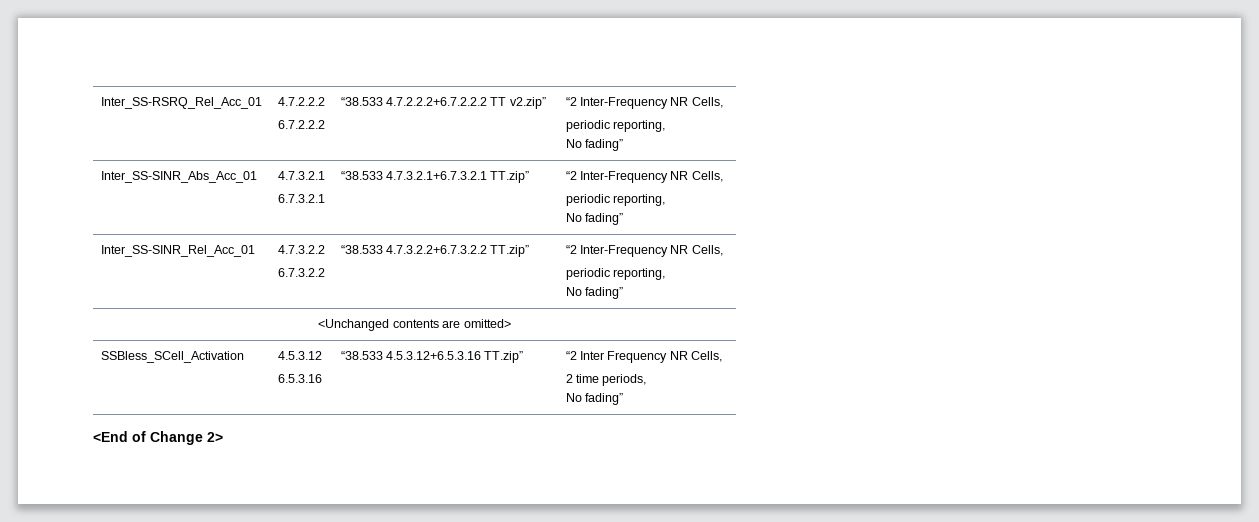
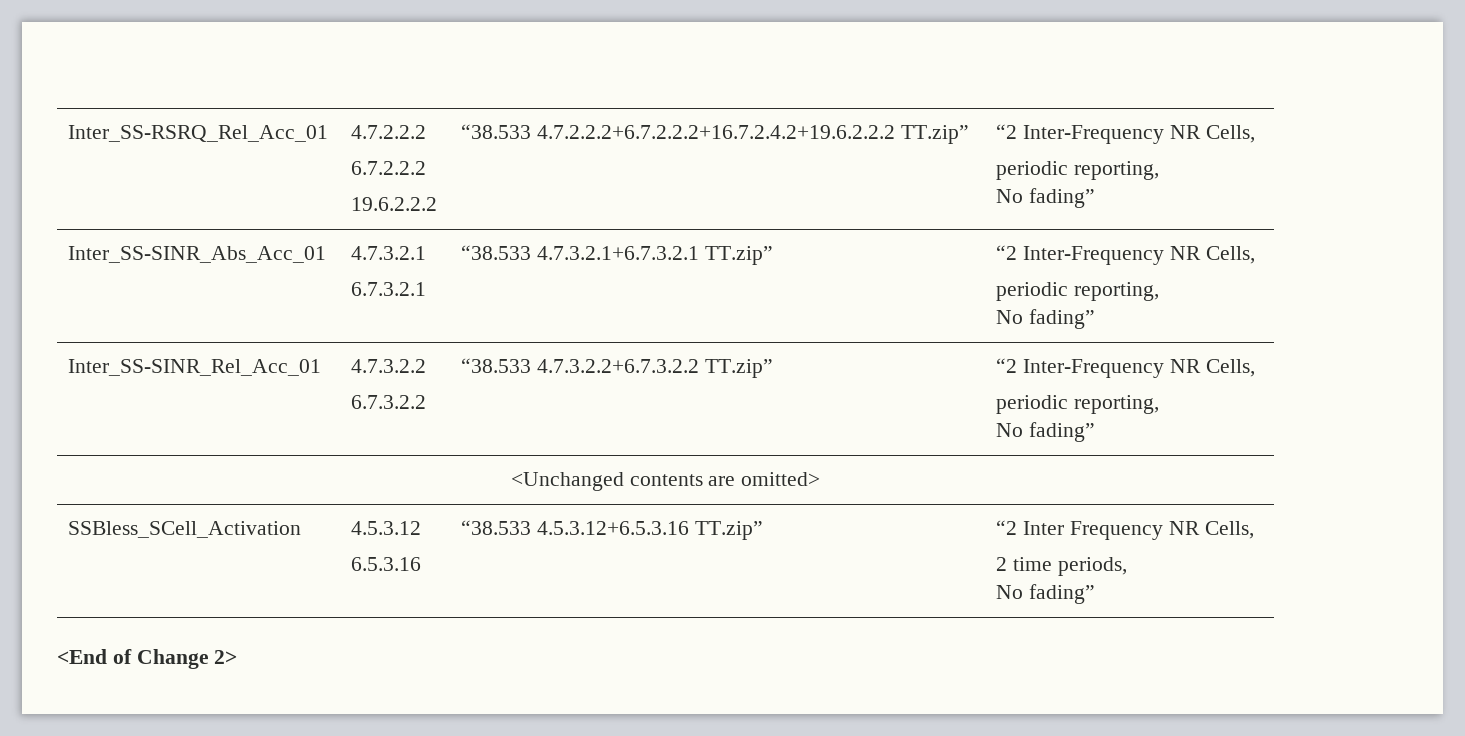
  Inter_SS-RSRQ_Rel_Acc_01 | 4.7.2.2.2
- 6.7.2.2.2 | “38.533 4.7.2.2.2+6.7.2.2.2 TT v2.zip” | “2 Inter-Frequency NR Cells,
+ 6.7.2.2.2
+ 19.6.2.2.2 | “38.533 4.7.2.2.2+6.7.2.2.2+16.7.2.4.2+19.6.2.2.2 TT.zip” | “2 Inter-Frequency NR Cells,

